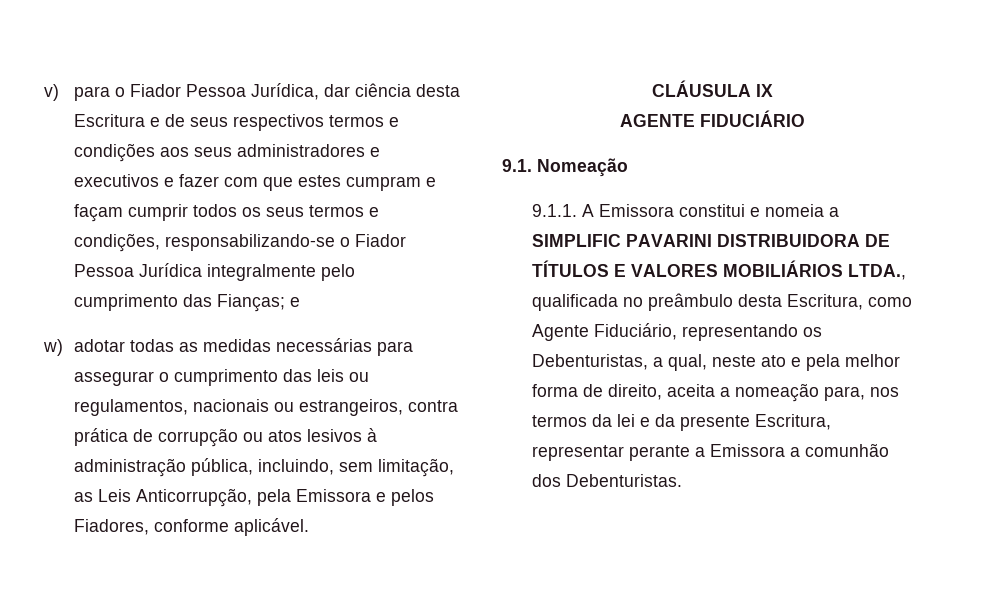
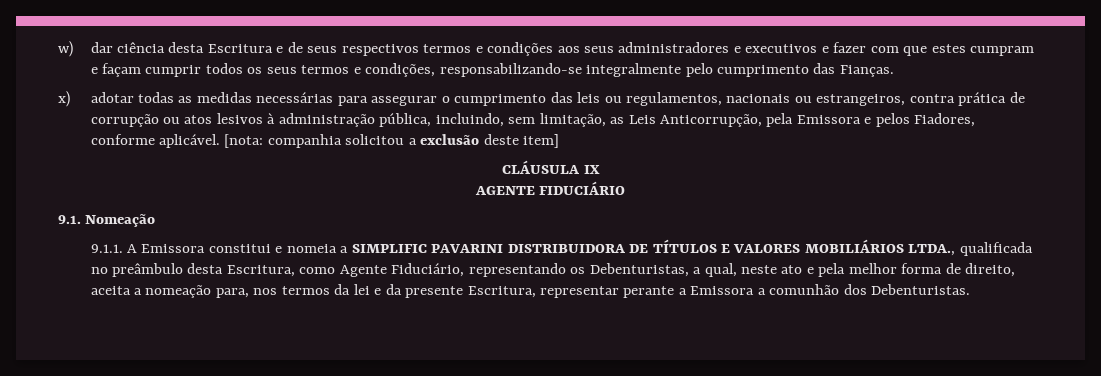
- v) para o Fiador Pessoa Jurídica, dar ciência desta Escritura e de seus respectivos termos e condições aos seus administradores e executivos e fazer com que estes cumpram e façam cumprir todos os seus termos e condições, responsabilizando-se o Fiador Pessoa Jurídica integralmente pelo cumprimento das Fianças; e
- w) adotar todas as medidas necessárias para assegurar o cumprimento das leis ou regulamentos, nacionais ou estrangeiros, contra prática de corrupção ou atos lesivos à administração pública, incluindo, sem limitação, as Leis Anticorrupção, pela Emissora e pelos Fiadores, conforme aplicável.
+ w) dar ciência desta Escritura e de seus respectivos termos e condições aos seus administradores e executivos e fazer com que estes cumpram e façam cumprir todos os seus termos e condições, responsabilizando-se integralmente pelo cumprimento das Fianças.
+ x) adotar todas as medidas necessárias para assegurar o cumprimento das leis ou regulamentos, nacionais ou estrangeiros, contra prática de corrupção ou atos lesivos à administração pública, incluindo, sem limitação, as Leis Anticorrupção, pela Emissora e pelos Fiadores, conforme aplicável. [nota: companhia solicitou a exclusão deste item]

